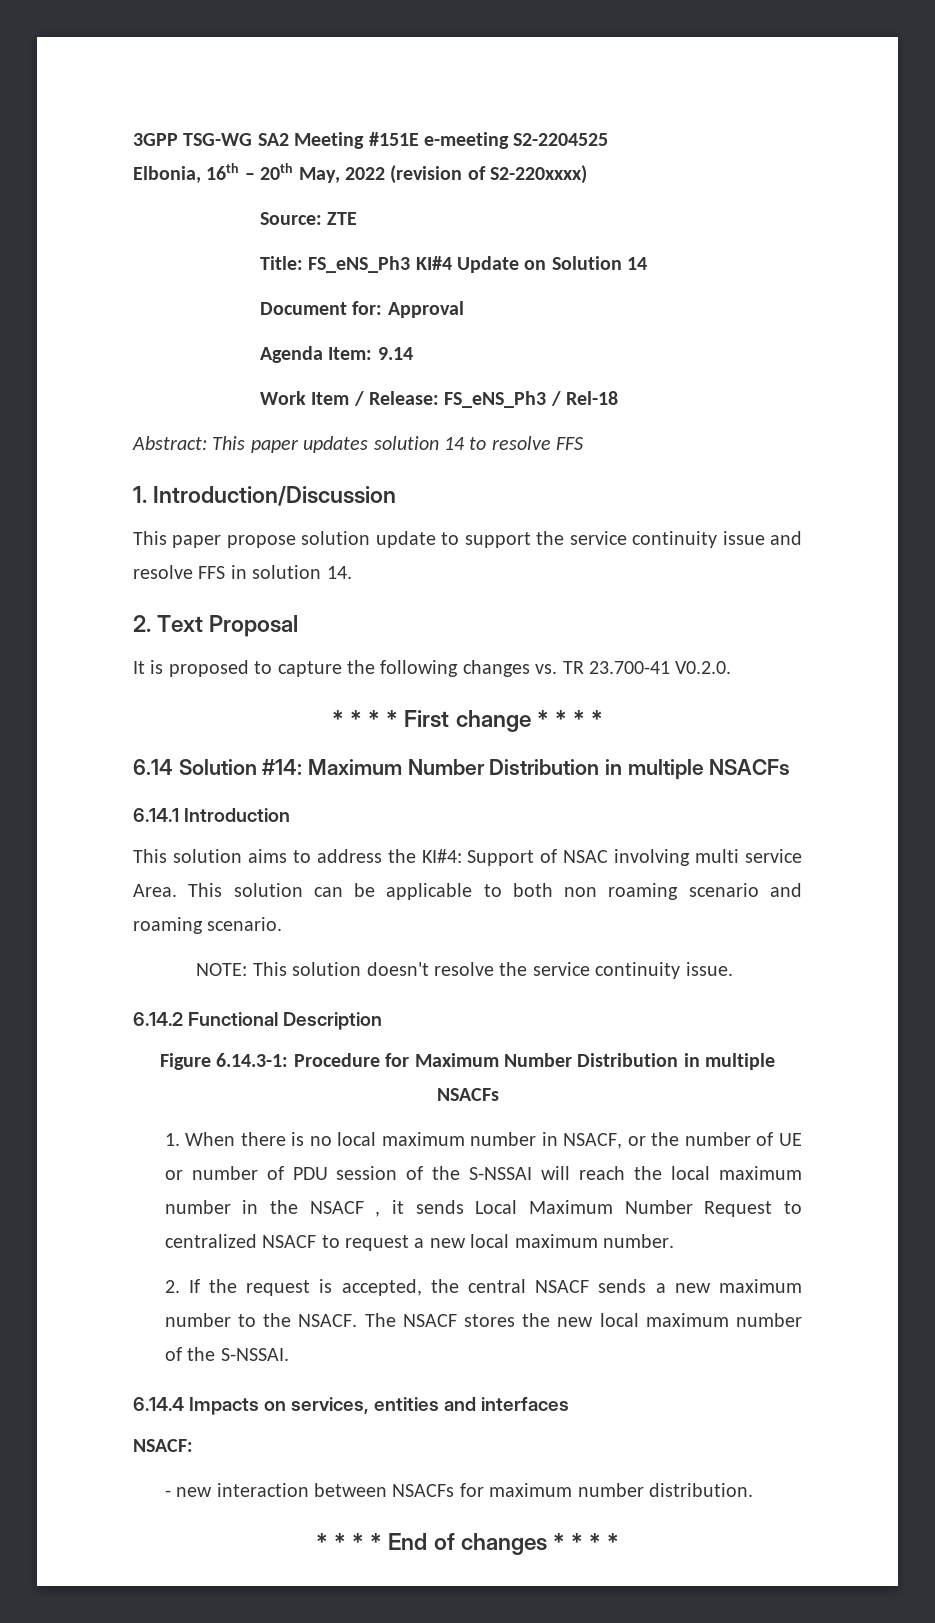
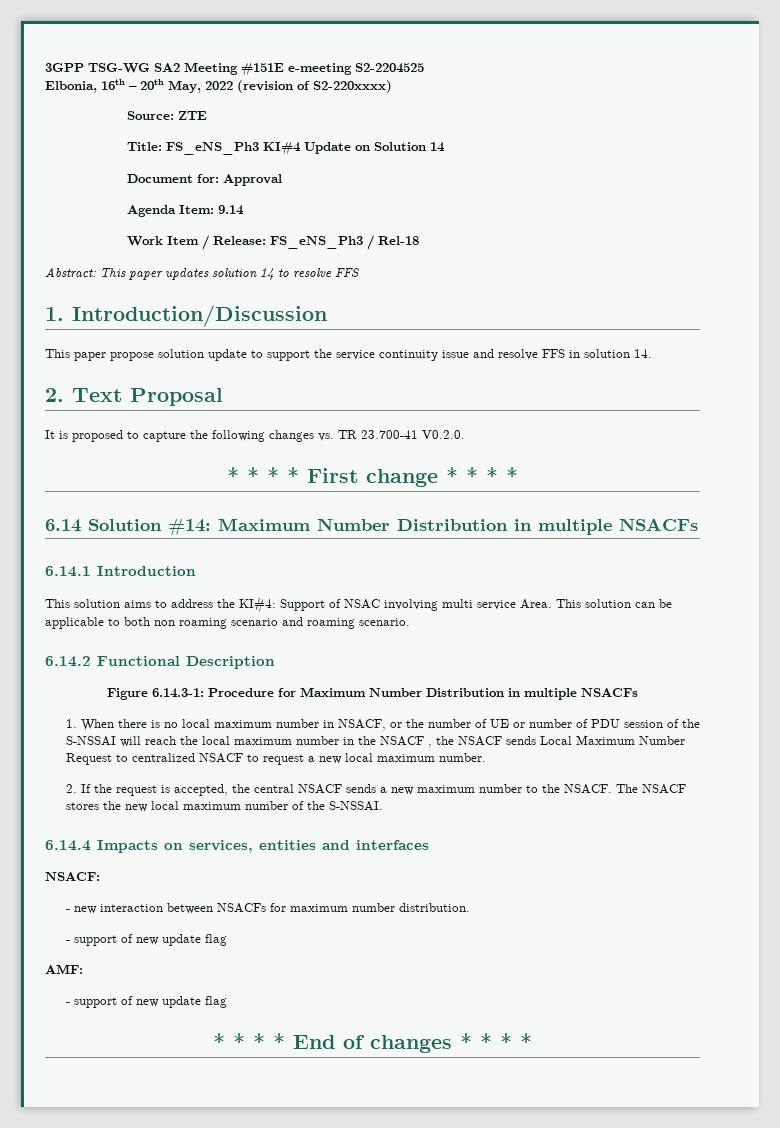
- NOTE: This solution doesn't resolve the service continuity issue.
- 1. When there is no local maximum number in NSACF, or the number of UE or number of PDU session of the S-NSSAI will reach the local maximum number in the NSACF , it sends Local Maximum Number Request to centralized NSACF to request a new local maximum number.
+ 1. When there is no local maximum number in NSACF, or the number of UE or number of PDU session of the S-NSSAI will reach the local maximum number in the NSACF , the NSACF sends Local Maximum Number Request to centralized NSACF to request a new local maximum number.
  - new interaction between NSACFs for maximum number distribution.
+ - support of new update flag
+ AMF:
+ - support of new update flag

